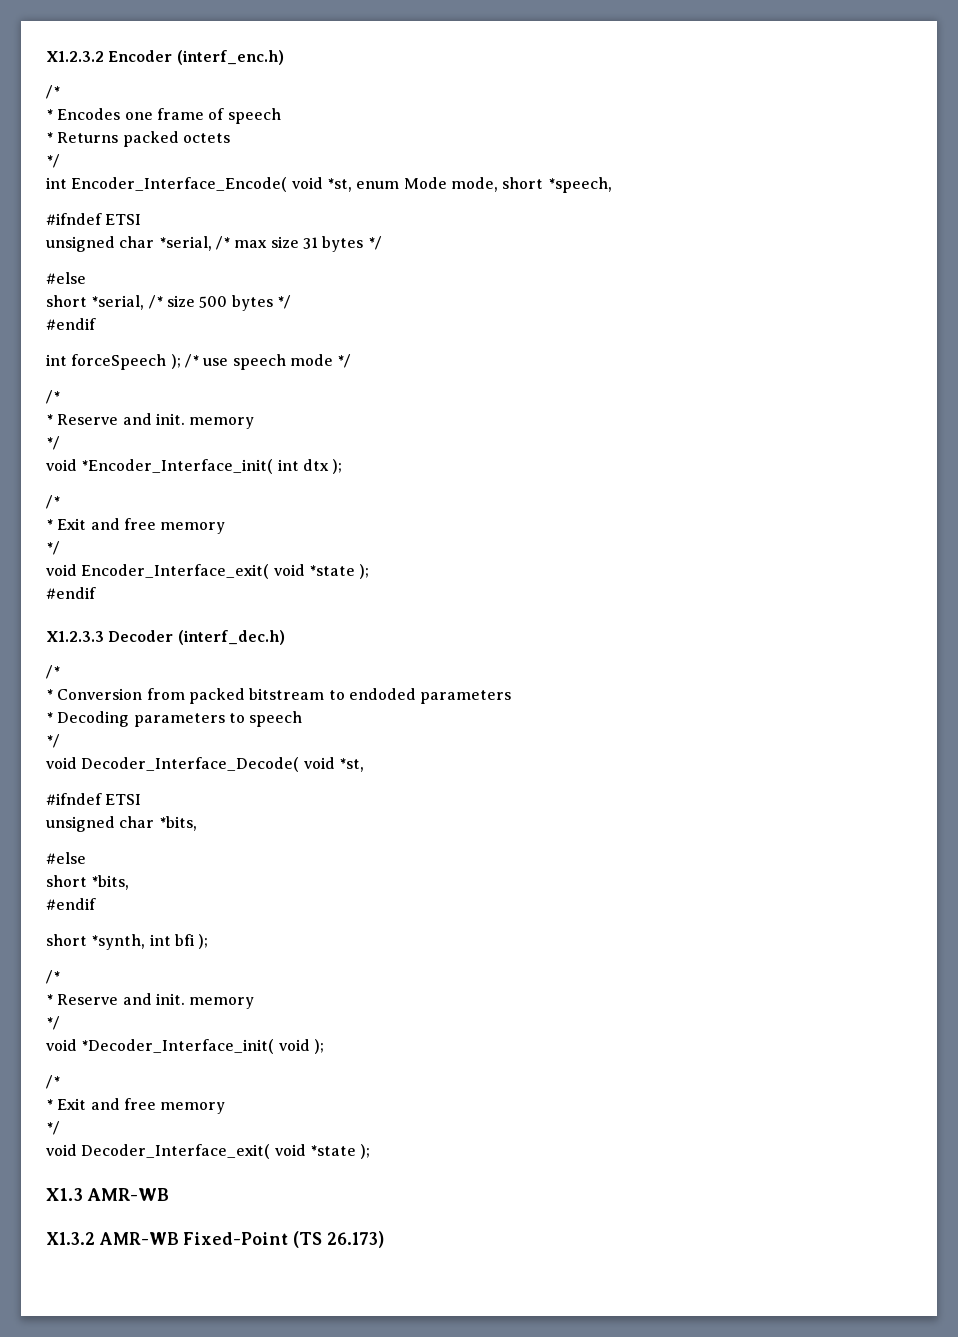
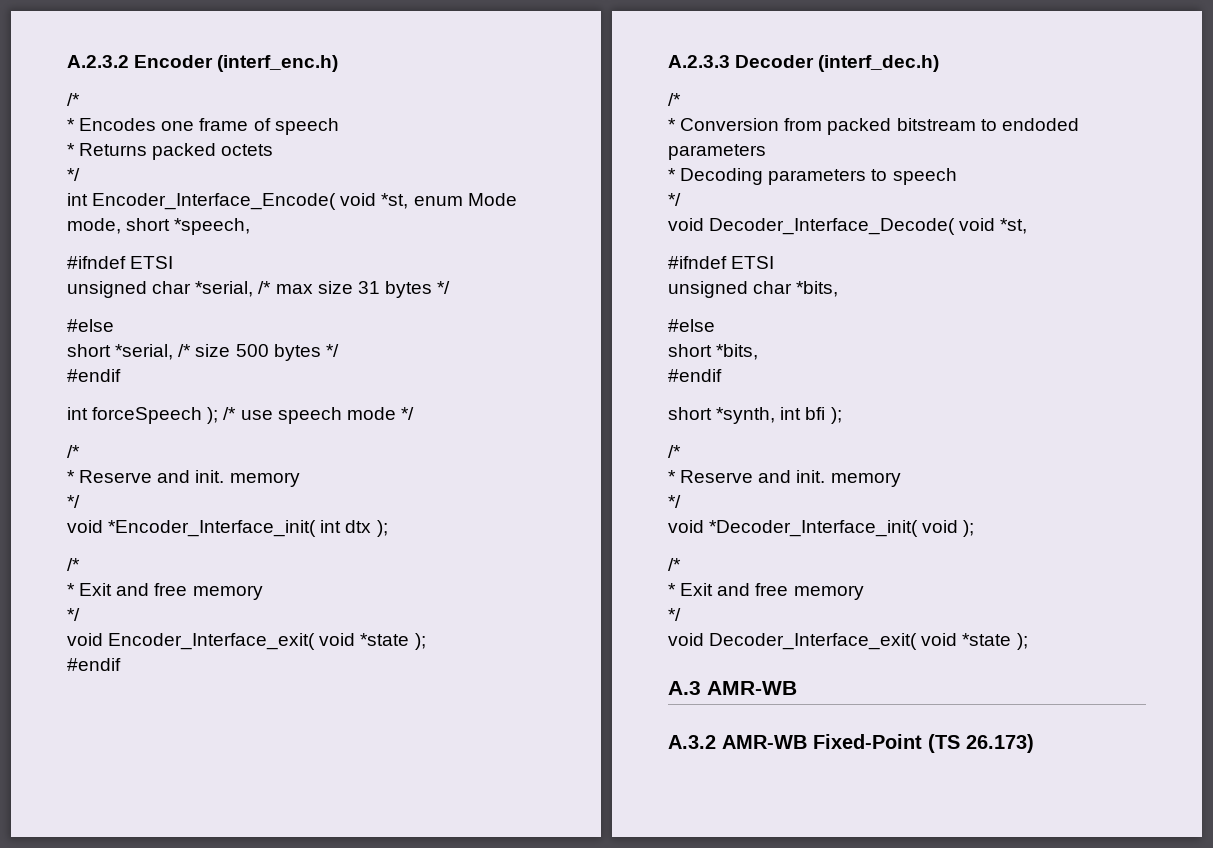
- X1.2.3.2 Encoder (interf_enc.h)
+ A.2.3.2 Encoder (interf_enc.h)
- X1.2.3.3 Decoder (interf_dec.h)
+ A.2.3.3 Decoder (interf_dec.h)
- X1.3 AMR-WB
+ A.3 AMR-WB
- X1.3.2 AMR-WB Fixed-Point (TS 26.173)
+ A.3.2 AMR-WB Fixed-Point (TS 26.173)

